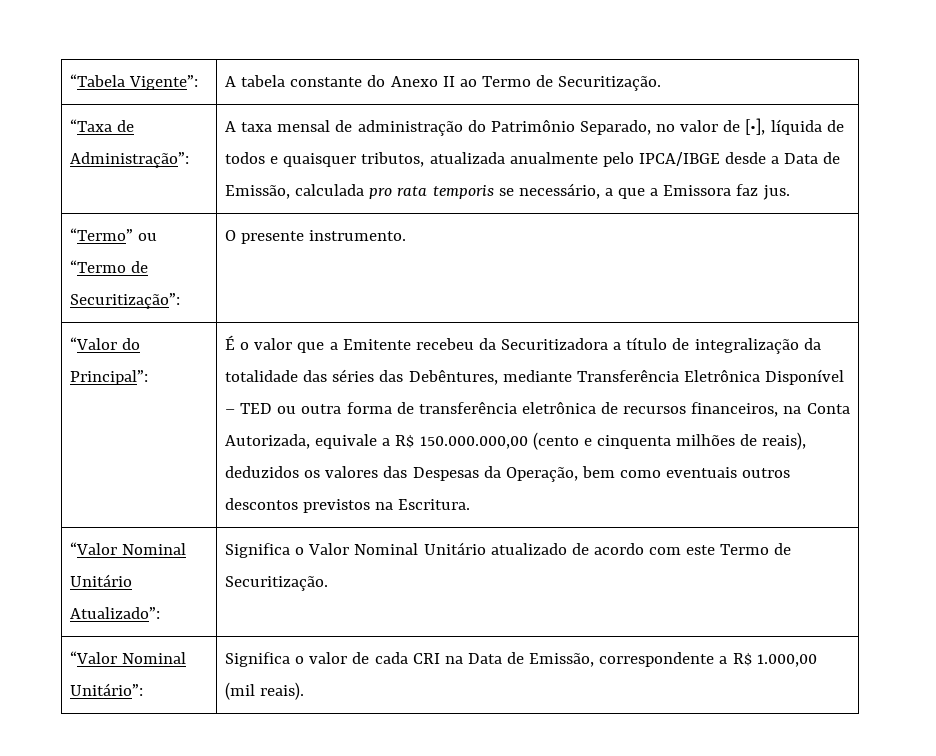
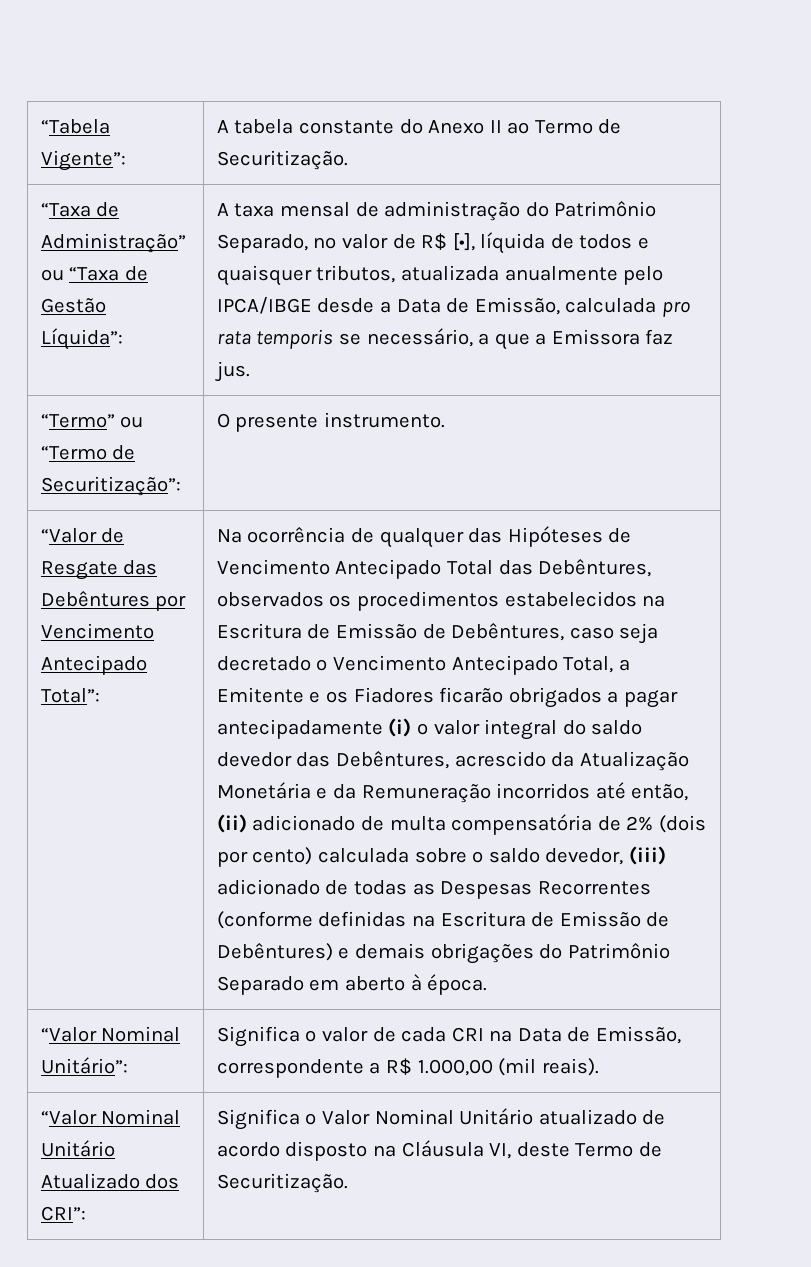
- “Taxa de Administração”:
+ “Taxa de Administração” ou “Taxa de Gestão Líquida”:
- A taxa mensal de administração do Patrimônio Separado, no valor de [•], líquida de todos e quaisquer tributos, atualizada anualmente pelo IPCA/IBGE desde a Data de Emissão, calculada pro rata temporis se necessário, a que a Emissora faz jus.
+ A taxa mensal de administração do Patrimônio Separado, no valor de R$ [•], líquida de todos e quaisquer tributos, atualizada anualmente pelo IPCA/IBGE desde a Data de Emissão, calculada pro rata temporis se necessário, a que a Emissora faz jus.
- “Valor do Principal”: | É o valor que a Emitente recebeu da Securitizadora a título de integralização da totalidade das séries das Debêntures, mediante Transferência Eletrônica Disponível – TED ou outra forma de transferência eletrônica de recursos financeiros, na Conta Autorizada, equivale a R$ 150.000.000,00 (cento e cinquenta milhões de reais), deduzidos os valores das Despesas da Operação, bem como eventuais outros descontos previstos na Escritura.
- “Valor Nominal Unitário Atualizado”: | Significa o Valor Nominal Unitário atualizado de acordo com este Termo de Securitização.
+ “Valor de Resgate das Debêntures por Vencimento Antecipado Total”: | Na ocorrência de qualquer das Hipóteses de Vencimento Antecipado Total das Debêntures, observados os procedimentos estabelecidos na Escritura de Emissão de Debêntures, caso seja decretado o Vencimento Antecipado Total, a Emitente e os Fiadores ficarão obrigados a pagar antecipadamente (i) o valor integral do saldo devedor das Debêntures, acrescido da Atualização Monetária e da Remuneração incorridos até então, (ii) adicionado de multa compensatória de 2% (dois por cento) calculada sobre o saldo devedor, (iii) adicionado de todas as Despesas Recorrentes (conforme definidas na Escritura de Emissão de Debêntures) e demais obrigações do Patrimônio Separado em aberto à época.
+ “Valor Nominal Unitário Atualizado dos CRI”: | Significa o Valor Nominal Unitário atualizado de acordo disposto na Cláusula VI, deste Termo de Securitização.

